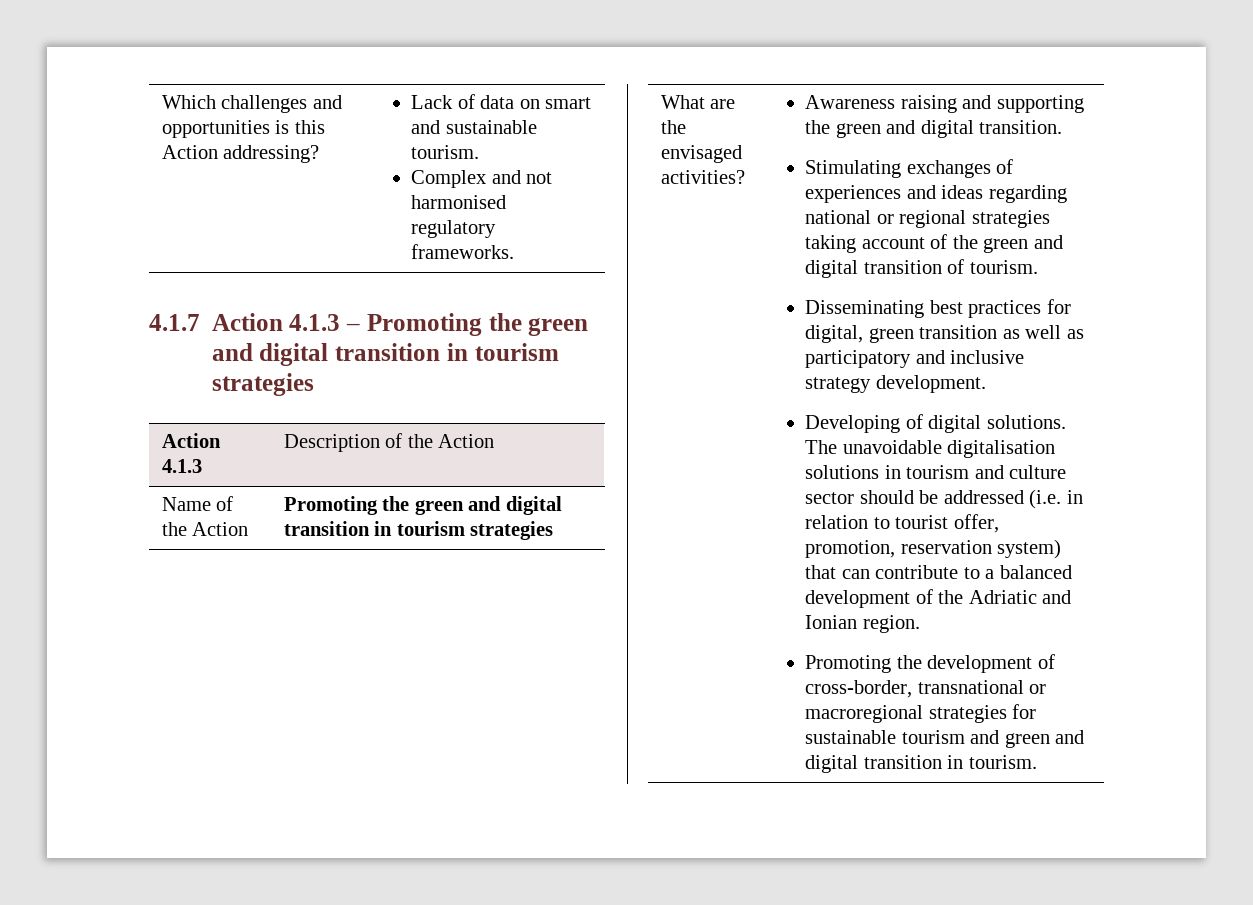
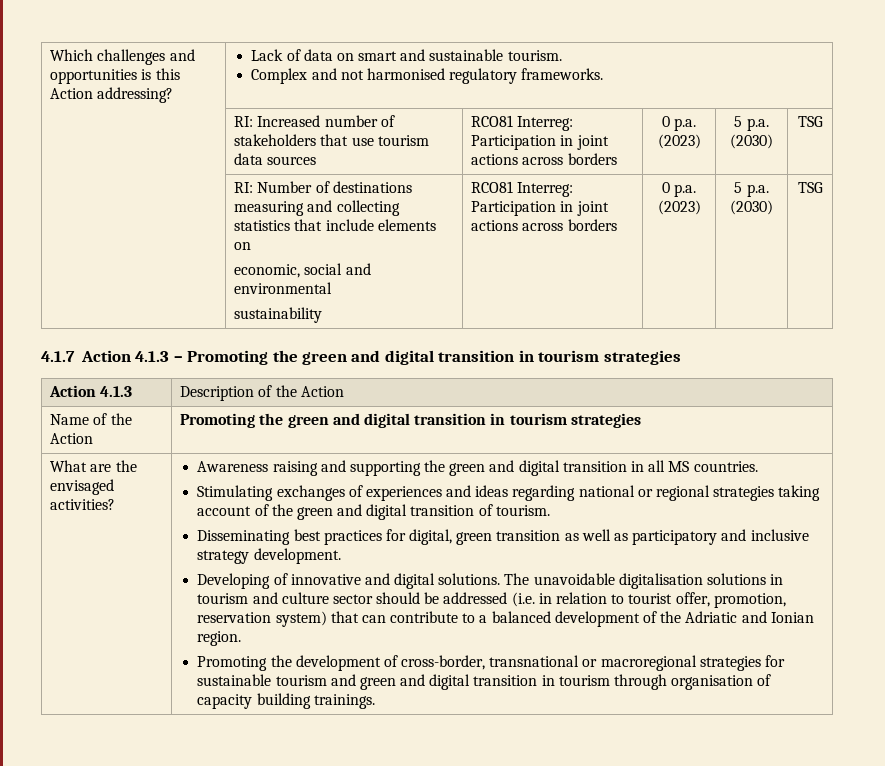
+ | RI: Increased number of stakeholders that use tourism data sources | RCO81 Interreg: Participation in joint actions across borders | 0 p.a. (2023) | 5 p.a. (2030) | TSG
+ | RI: Number of destinations measuring and collecting statistics that include elements on
+ economic, social and environmental
+ sustainability | RCO81 Interreg: Participation in joint actions across borders | 0 p.a. (2023) | 5 p.a. (2030) | TSG
- Awareness raising and supporting the green and digital transition.
+ Awareness raising and supporting the green and digital transition in all MS countries.
- Developing of digital solutions.
+ Developing of innovative and digital solutions.
- Promoting the development of cross-border, transnational or macroregional strategies for sustainable tourism and green and digital transition in tourism.
+ Promoting the development of cross-border, transnational or macroregional strategies for sustainable tourism and green and digital transition in tourism through organisation of capacity building trainings.

